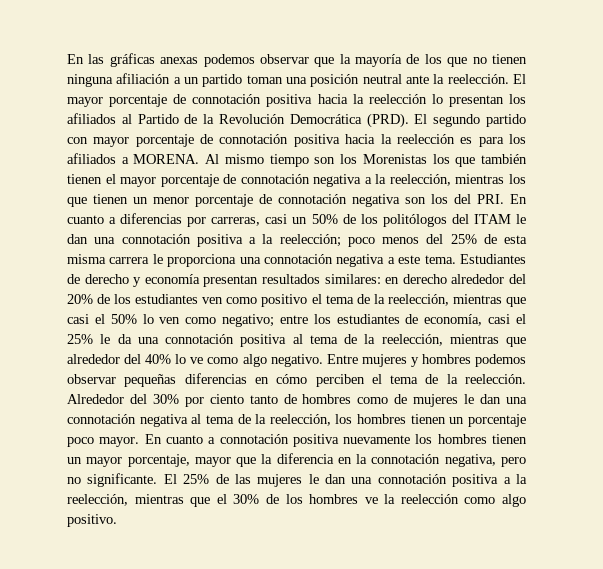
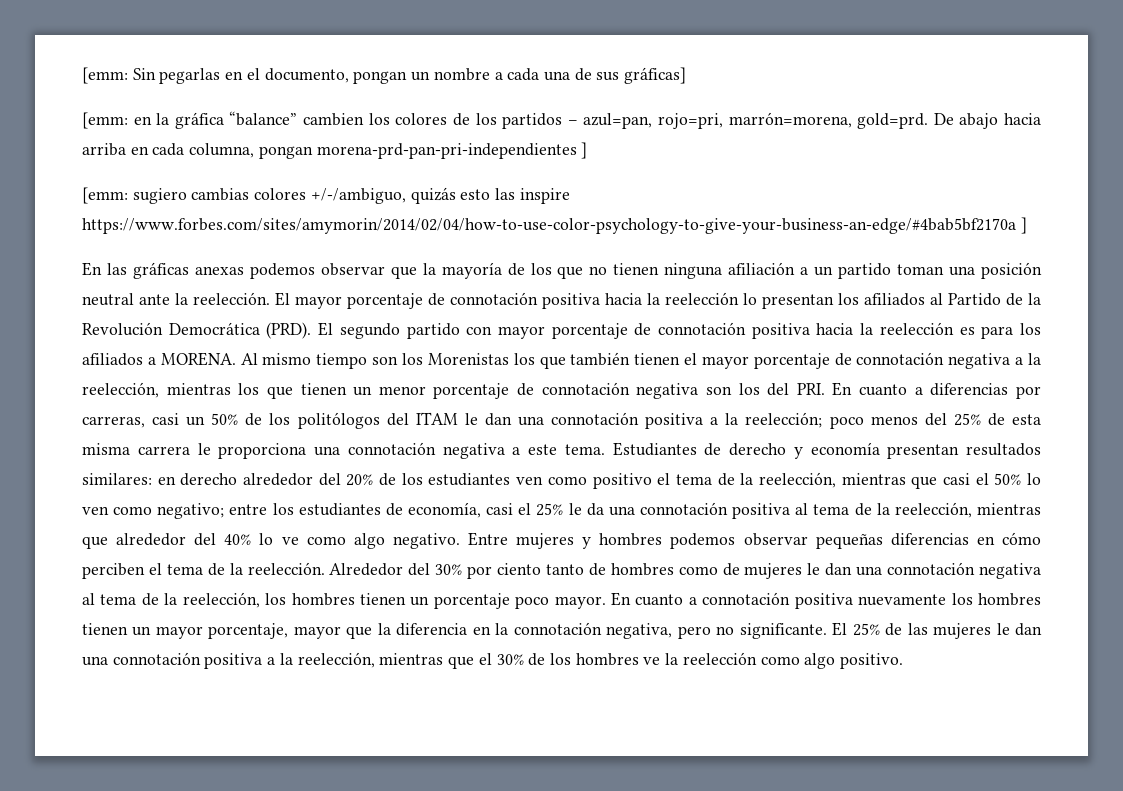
+ [emm: Sin pegarlas en el documento, pongan un nombre a cada una de sus gráficas]
+ [emm: en la gráfica “balance” cambien los colores de los partidos – azul=pan, rojo=pri, marrón=morena, gold=prd. De abajo hacia arriba en cada columna, pongan morena-prd-pan-pri-independientes ]
+ [emm: sugiero cambias colores +/-/ambiguo, quizás esto las inspire https://www.forbes.com/sites/amymorin/2014/02/04/how-to-use-color-psychology-to-give-your-business-an-edge/#4bab5bf2170a ]

